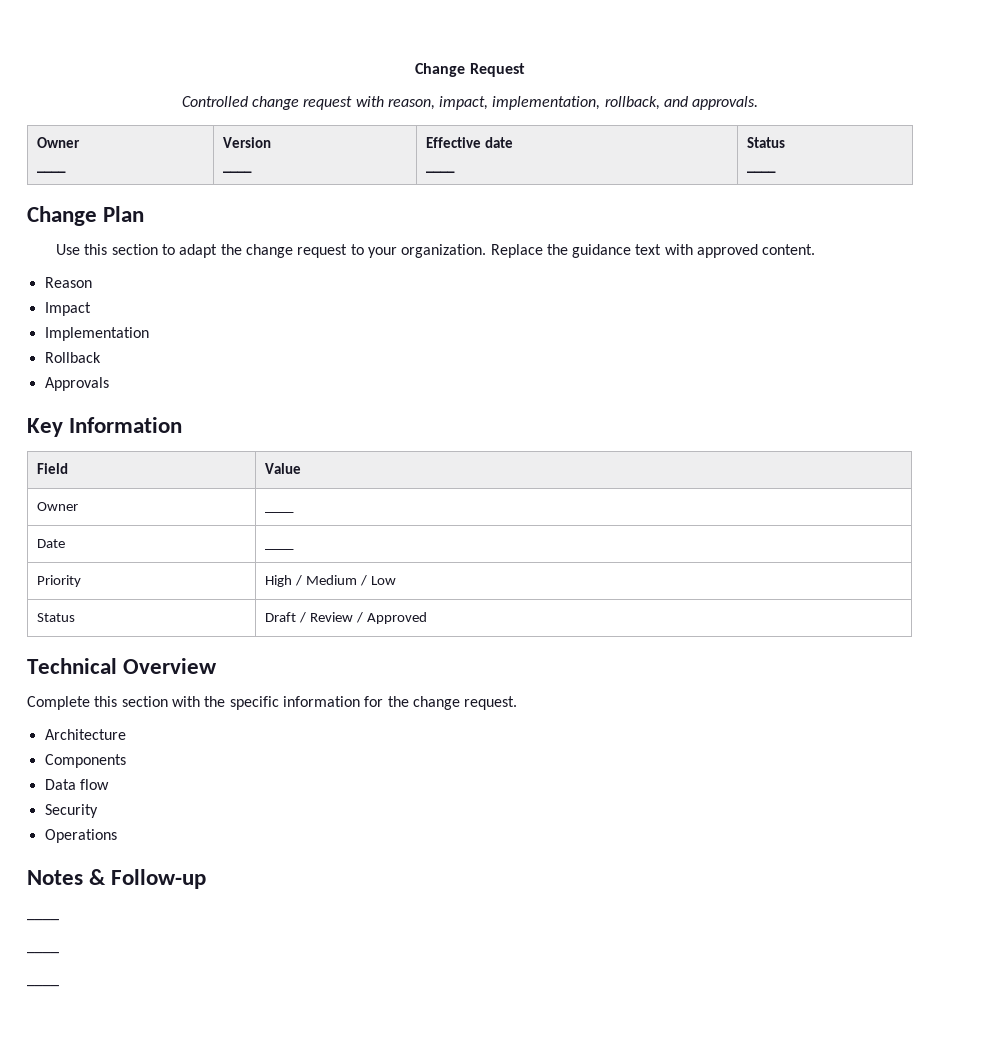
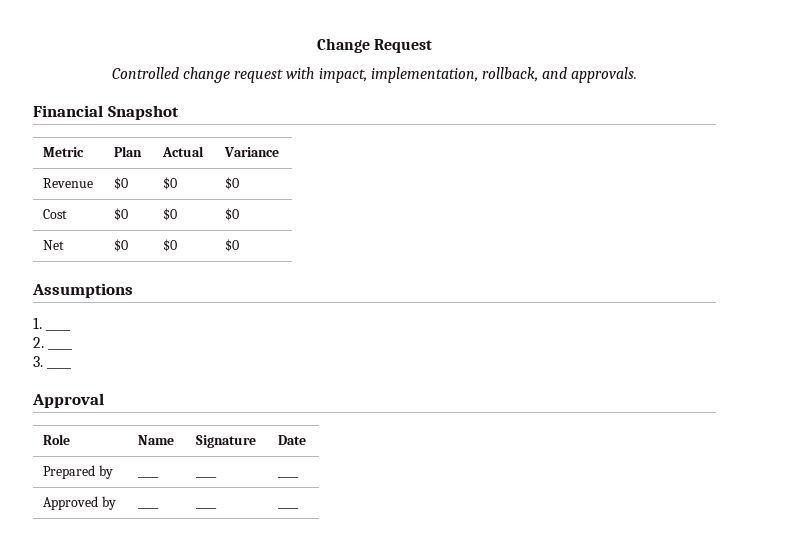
- Controlled change request with reason, impact, implementation, rollback, and approvals.
- Owner
- ____ | Version
- ____ | Effective date
- ____ | Status
- ____
- Change Plan
- Use this section to adapt the change request to your organization. Replace the guidance text with approved content.
- Reason
- Impact
- Implementation
- Rollback
- Approvals
- Key Information
- Field | Value
- Owner | ____
- Date | ____
- Priority | High / Medium / Low
- Status | Draft / Review / Approved
- Technical Overview
- Complete this section with the specific information for the change request.
- Architecture
- Components
- Data flow
- Security
- Operations
- Notes & Follow-up
- ____
- ____
- ____
+ Controlled change request with impact, implementation, rollback, and approvals.
+ Financial Snapshot
+ Metric | Plan | Actual | Variance
+ Revenue | $0 | $0 | $0
+ Cost | $0 | $0 | $0
+ Net | $0 | $0 | $0
+ Assumptions
+ 1. ____
+ 2. ____
+ 3. ____
+ Approval
+ Role | Name | Signature | Date
+ Prepared by | ____ | ____ | ____
+ Approved by | ____ | ____ | ____

